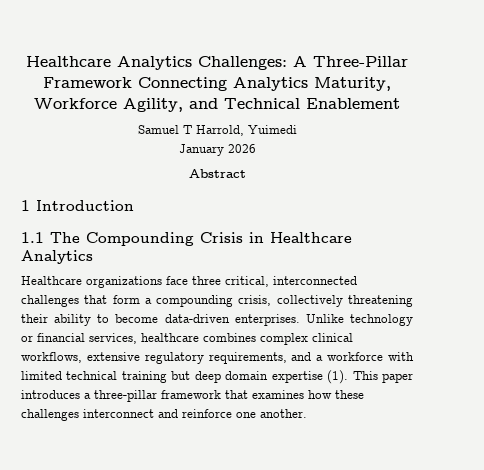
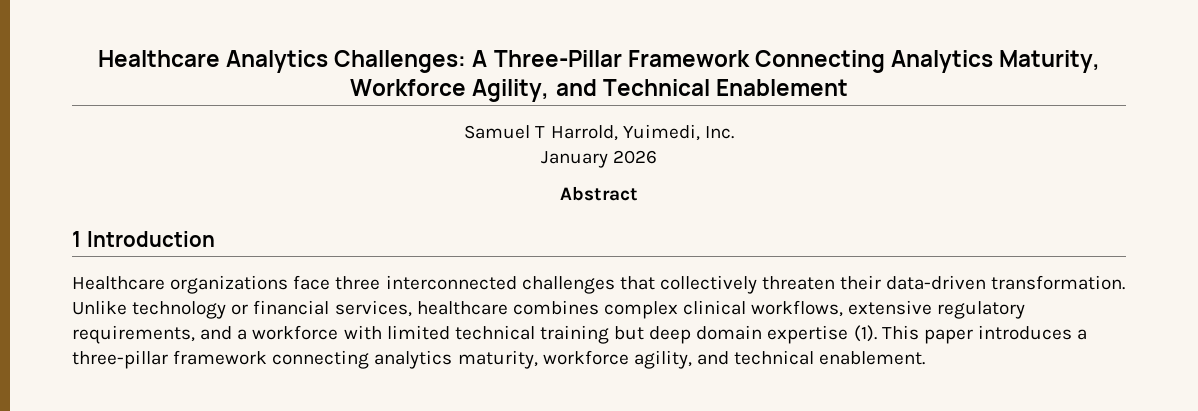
- Samuel T Harrold, Yuimedi
+ Samuel T Harrold, Yuimedi, Inc.
- 1.1 The Compounding Crisis in Healthcare Analytics
- Healthcare organizations face three critical, interconnected challenges that form a compounding crisis, collectively threatening their ability to become data-driven enterprises.
+ Healthcare organizations face three interconnected challenges that collectively threaten their data-driven transformation.
- This paper introduces a three-pillar framework that examines how these challenges interconnect and reinforce one another.
+ This paper introduces a three-pillar framework connecting analytics maturity, workforce agility, and technical enablement.

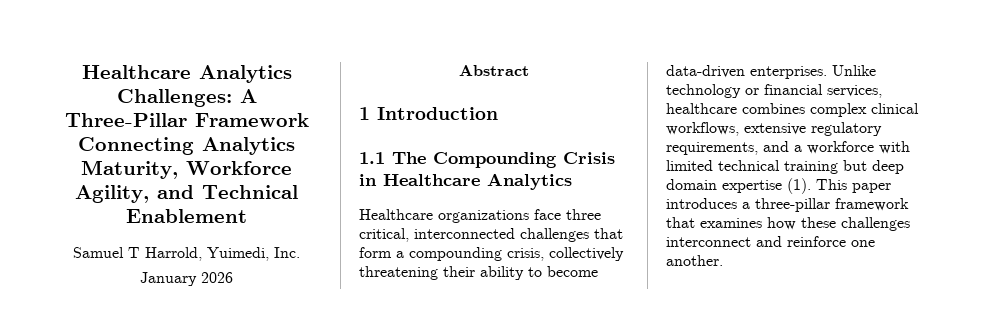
+ 1.1 The Compounding Crisis in Healthcare Analytics
- Healthcare organizations face three interconnected challenges that collectively threaten their data-driven transformation.
+ Healthcare organizations face three critical, interconnected challenges that form a compounding crisis, collectively threatening their ability to become data-driven enterprises.
- This paper introduces a three-pillar framework connecting analytics maturity, workforce agility, and technical enablement.
+ This paper introduces a three-pillar framework that examines how these challenges interconnect and reinforce one another.

